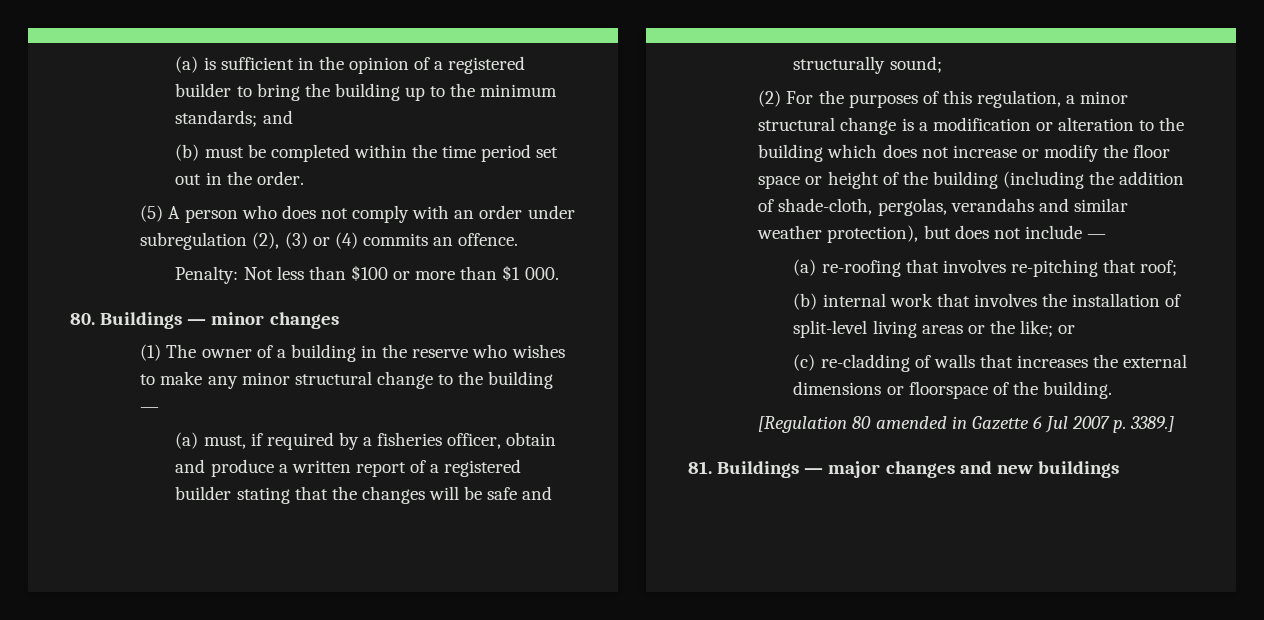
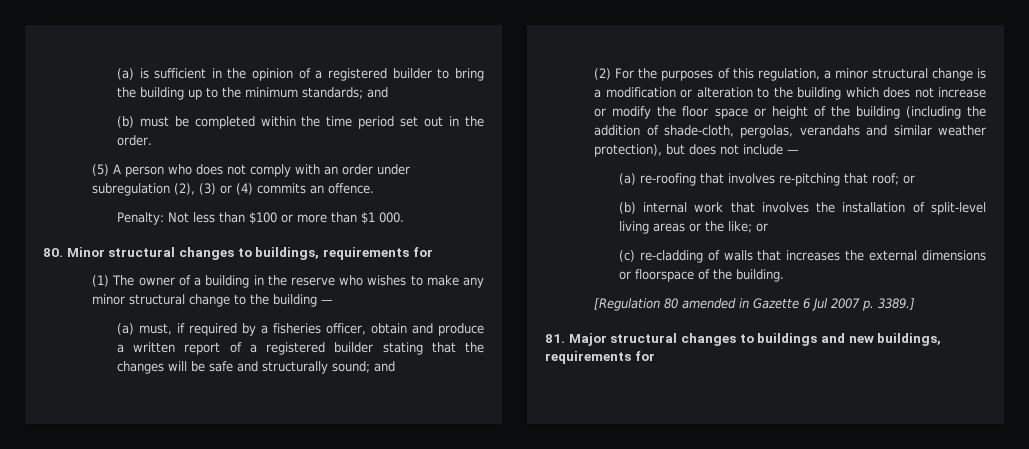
- 80. Buildings — minor changes
+ 80. Minor structural changes to buildings, requirements for
- (a) must, if required by a fisheries officer, obtain and produce a written report of a registered builder stating that the changes will be safe and structurally sound;
+ (a) must, if required by a fisheries officer, obtain and produce a written report of a registered builder stating that the changes will be safe and structurally sound; and
- (a) re-roofing that involves re-pitching that roof;
+ (a) re-roofing that involves re-pitching that roof; or
- 81. Buildings — major changes and new buildings
+ 81. Major structural changes to buildings and new buildings, requirements for

